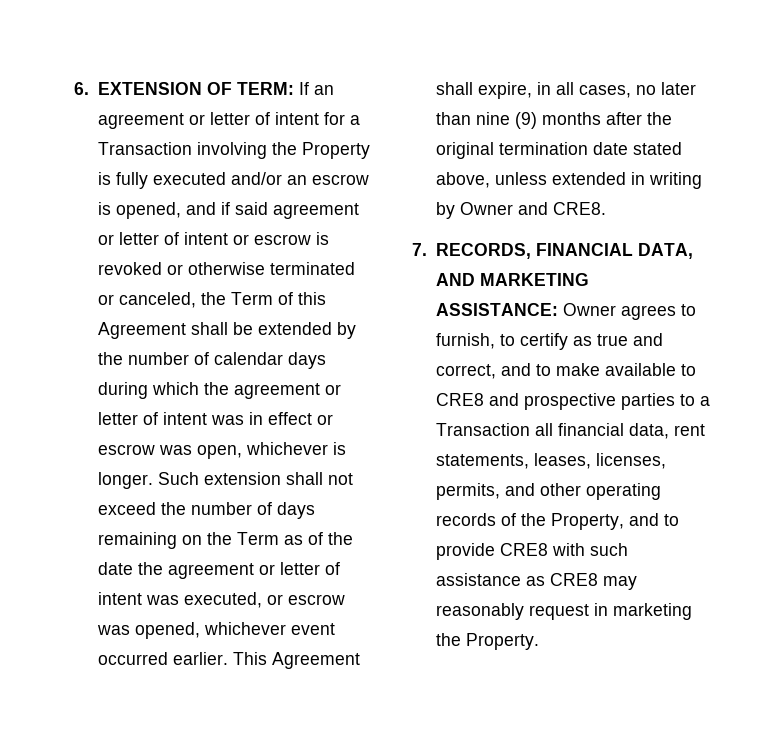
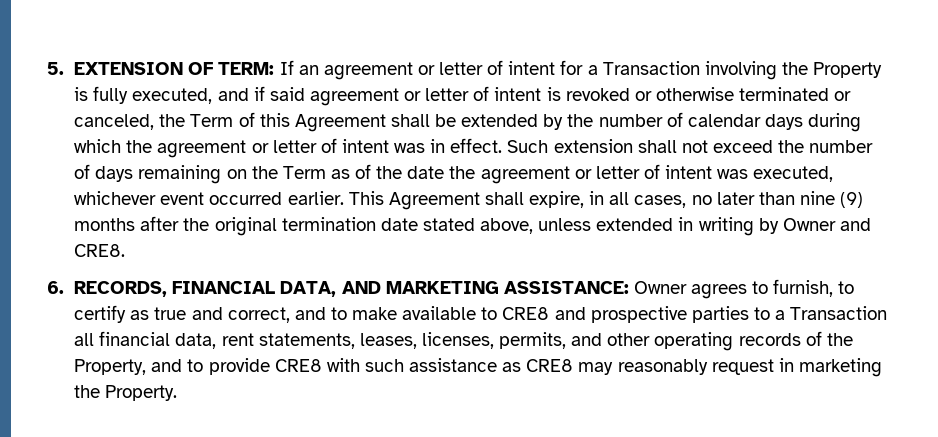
- 6. EXTENSION OF TERM: If an agreement or letter of intent for a Transaction involving the Property is fully executed and/or an escrow is opened, and if said agreement or letter of intent or escrow is revoked or otherwise terminated or canceled, the Term of this Agreement shall be extended by the number of calendar days during which the agreement or letter of intent was in effect or escrow was open, whichever is longer.
+ 5. EXTENSION OF TERM: If an agreement or letter of intent for a Transaction involving the Property is fully executed, and if said agreement or letter of intent is revoked or otherwise terminated or canceled, the Term of this Agreement shall be extended by the number of calendar days during which the agreement or letter of intent was in effect.
- Such extension shall not exceed the number of days remaining on the Term as of the date the agreement or letter of intent was executed, or escrow was opened, whichever event occurred earlier.
+ Such extension shall not exceed the number of days remaining on the Term as of the date the agreement or letter of intent was executed, whichever event occurred earlier.
- 7. RECORDS, FINANCIAL DATA, AND MARKETING ASSISTANCE: Owner agrees to furnish, to certify as true and correct, and to make available to CRE8 and prospective parties to a Transaction all financial data, rent statements, leases, licenses, permits, and other operating records of the Property, and to provide CRE8 with such assistance as CRE8 may reasonably request in marketing the Property.
+ 6. RECORDS, FINANCIAL DATA, AND MARKETING ASSISTANCE: Owner agrees to furnish, to certify as true and correct, and to make available to CRE8 and prospective parties to a Transaction all financial data, rent statements, leases, licenses, permits, and other operating records of the Property, and to provide CRE8 with such assistance as CRE8 may reasonably request in marketing the Property.

